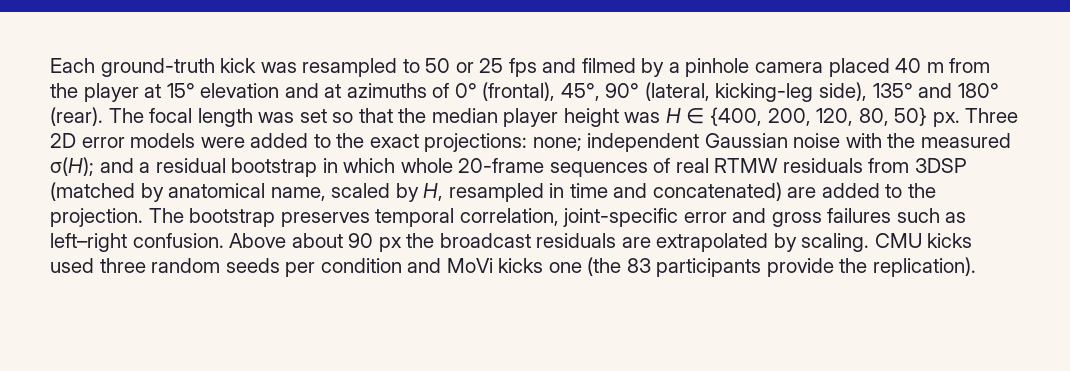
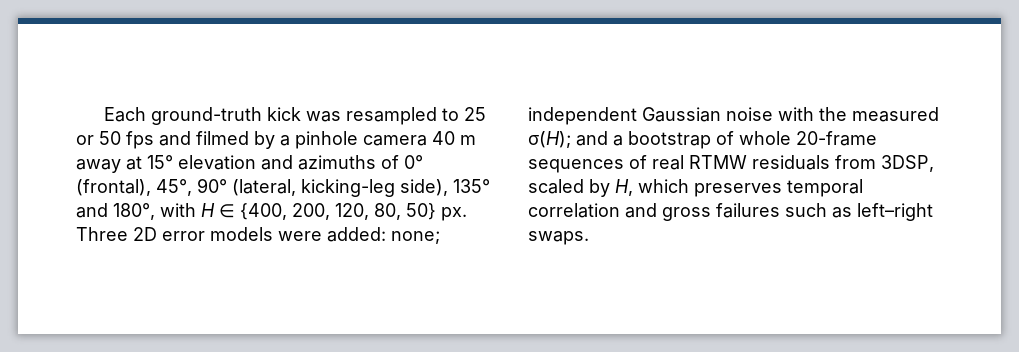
- Each ground-truth kick was resampled to 50 or 25 fps and filmed by a pinhole camera placed 40 m from the player at 15° elevation and at azimuths of 0° (frontal), 45°, 90° (lateral, kicking-leg side), 135° and 180° (rear). The focal length was set so that the median player height was H ∈ {400, 200, 120, 80, 50} px.
+ Each ground-truth kick was resampled to 25 or 50 fps and filmed by a pinhole camera 40 m away at 15° elevation and azimuths of 0° (frontal), 45°, 90° (lateral, kicking-leg side), 135° and 180°, with H ∈ {400, 200, 120, 80, 50} px.
- Three 2D error models were added to the exact projections: none; independent Gaussian noise with the measured σ(H); and a residual bootstrap in which whole 20-frame sequences of real RTMW residuals from 3DSP (matched by anatomical name, scaled by H, resampled in time and concatenated) are added to the projection. The bootstrap preserves temporal correlation, joint-specific error and gross failures such as left–right confusion. Above about 90 px the broadcast residuals are extrapolated by scaling. CMU kicks used three random seeds per condition and MoVi kicks one (the 83 participants provide the replication).
+ Three 2D error models were added: none; independent Gaussian noise with the measured σ(H); and a bootstrap of whole 20-frame sequences of real RTMW residuals from 3DSP, scaled by H, which preserves temporal correlation and gross failures such as left–right swaps.

